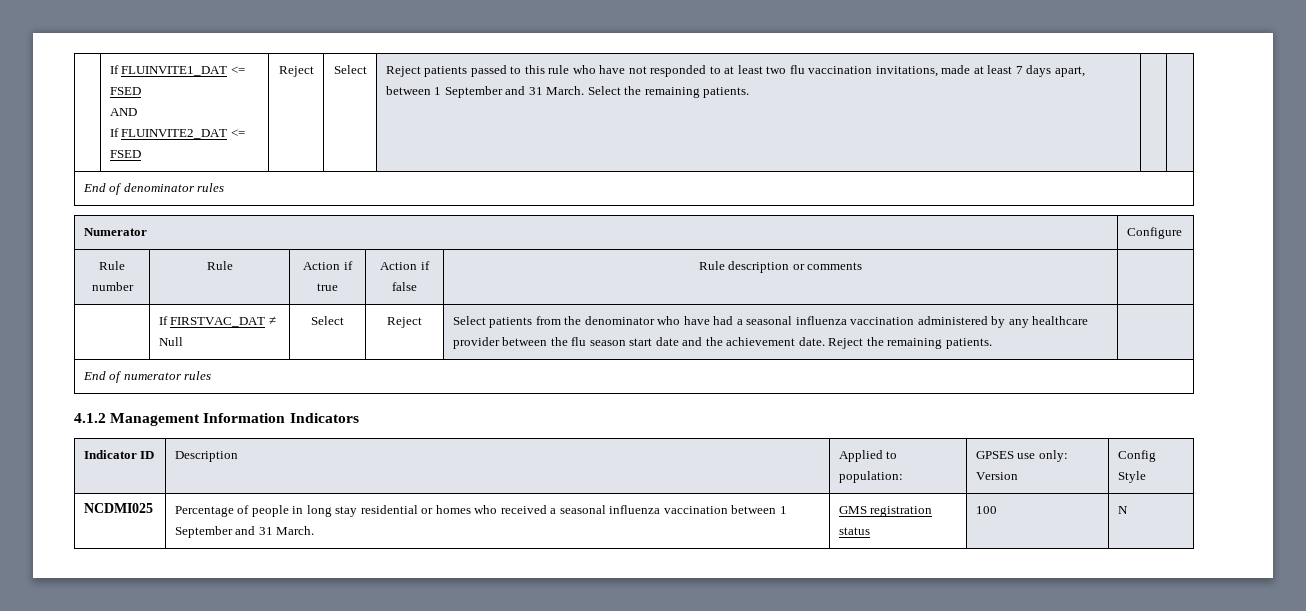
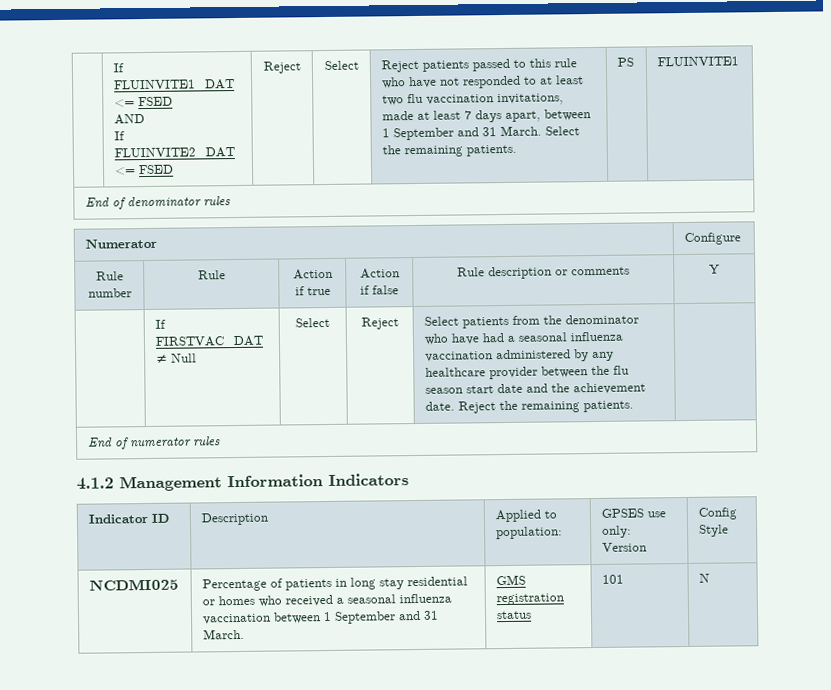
+ PS | FLUINVITE1
- Rule number | Rule | Action if true | Action if false | Rule description or comments |
+ Rule number | Rule | Action if true | Action if false | Rule description or comments | Y
- NCDMI025 | Percentage of people in long stay residential or homes who received a seasonal influenza vaccination between 1 September and 31 March. | GMS registration status | 100 | N
+ NCDMI025 | Percentage of patients in long stay residential or homes who received a seasonal influenza vaccination between 1 September and 31 March. | GMS registration status | 101 | N

